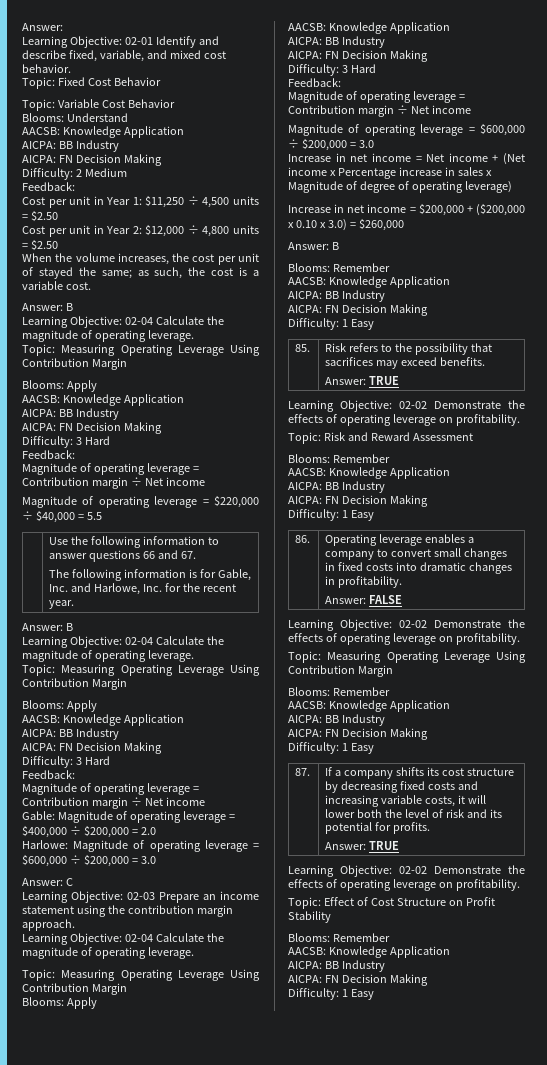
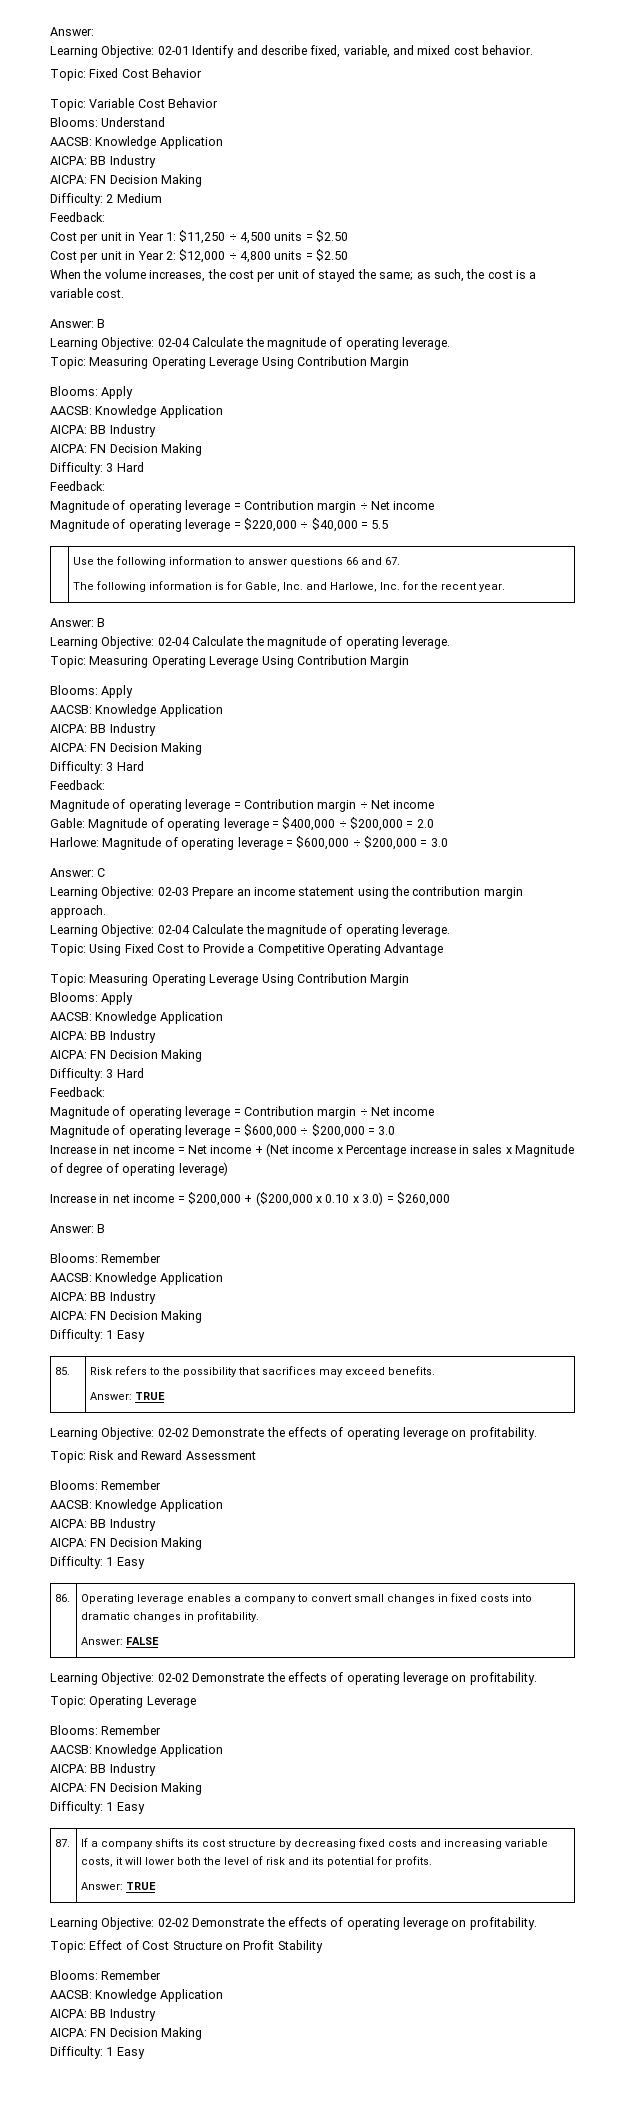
+ Topic: Using Fixed Cost to Provide a Competitive Operating Advantage
  86. | Operating leverage enables a company to convert small changes in fixed costs into dramatic changes in profitability.
  Answer: FALSE
  Learning Objective: 02-02 Demonstrate the effects of operating leverage on profitability.
- Topic: Measuring Operating Leverage Using Contribution Margin
+ Topic: Operating Leverage

